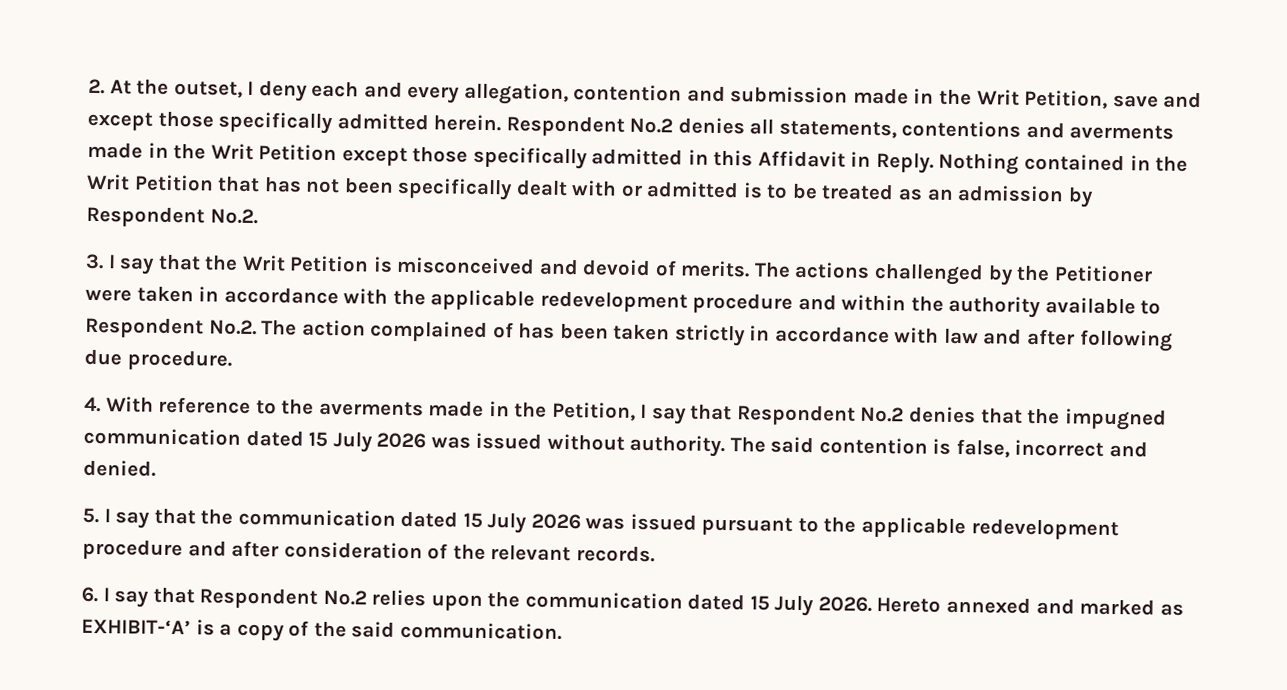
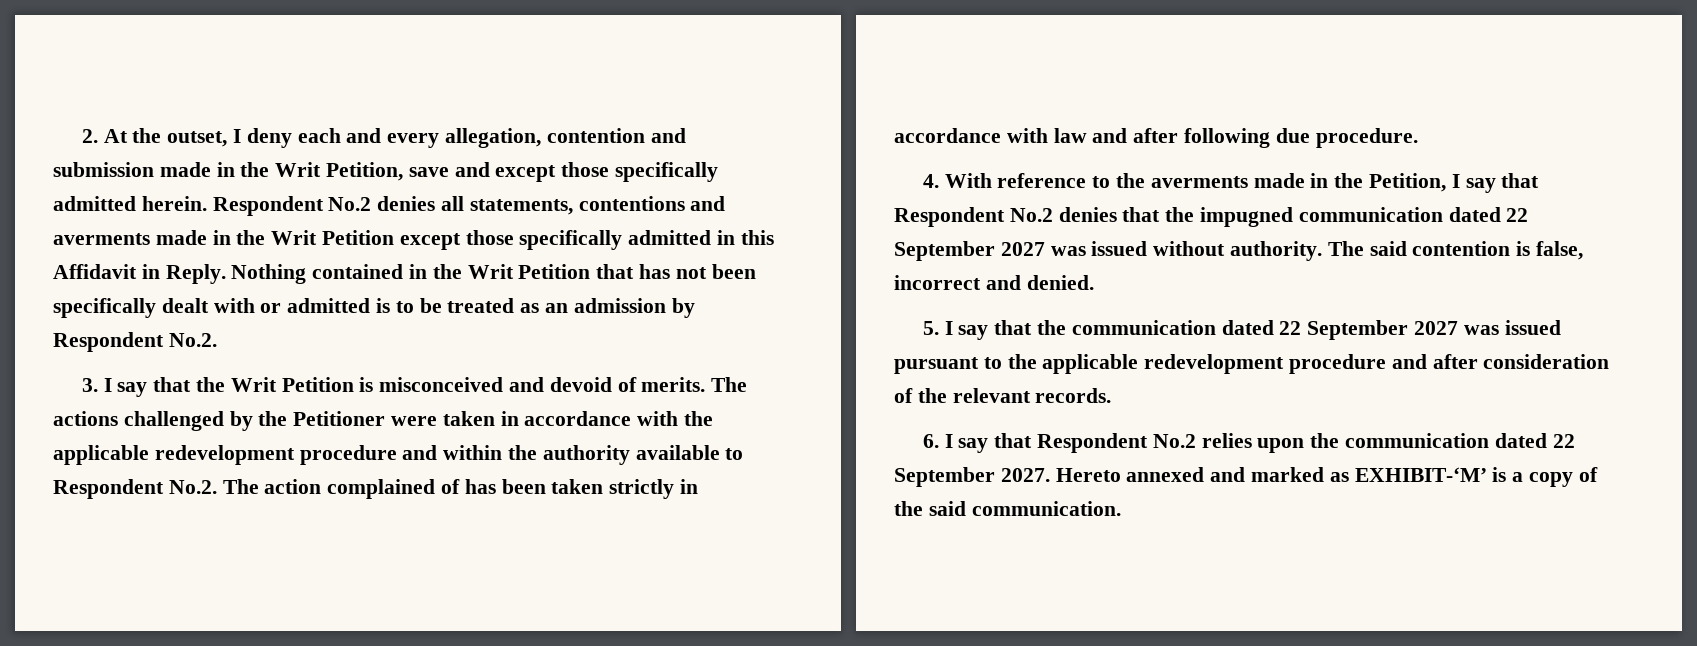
- 4. With reference to the averments made in the Petition, I say that Respondent No.2 denies that the impugned communication dated 15 July 2026 was issued without authority.
+ 4. With reference to the averments made in the Petition, I say that Respondent No.2 denies that the impugned communication dated 22 September 2027 was issued without authority.
- 5. I say that the communication dated 15 July 2026 was issued pursuant to the applicable redevelopment procedure and after consideration of the relevant records.
+ 5. I say that the communication dated 22 September 2027 was issued pursuant to the applicable redevelopment procedure and after consideration of the relevant records.
- 6. I say that Respondent No.2 relies upon the communication dated 15 July 2026.
+ 6. I say that Respondent No.2 relies upon the communication dated 22 September 2027.
- Hereto annexed and marked as EXHIBIT-‘A’ is a copy of the said communication.
+ Hereto annexed and marked as EXHIBIT-‘M’ is a copy of the said communication.

